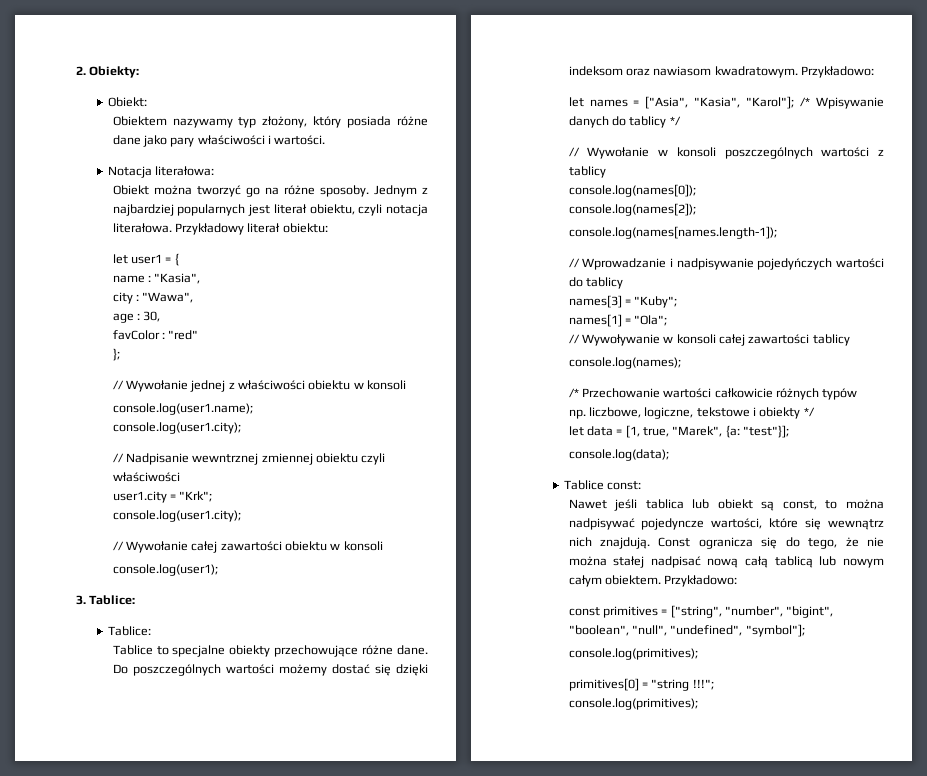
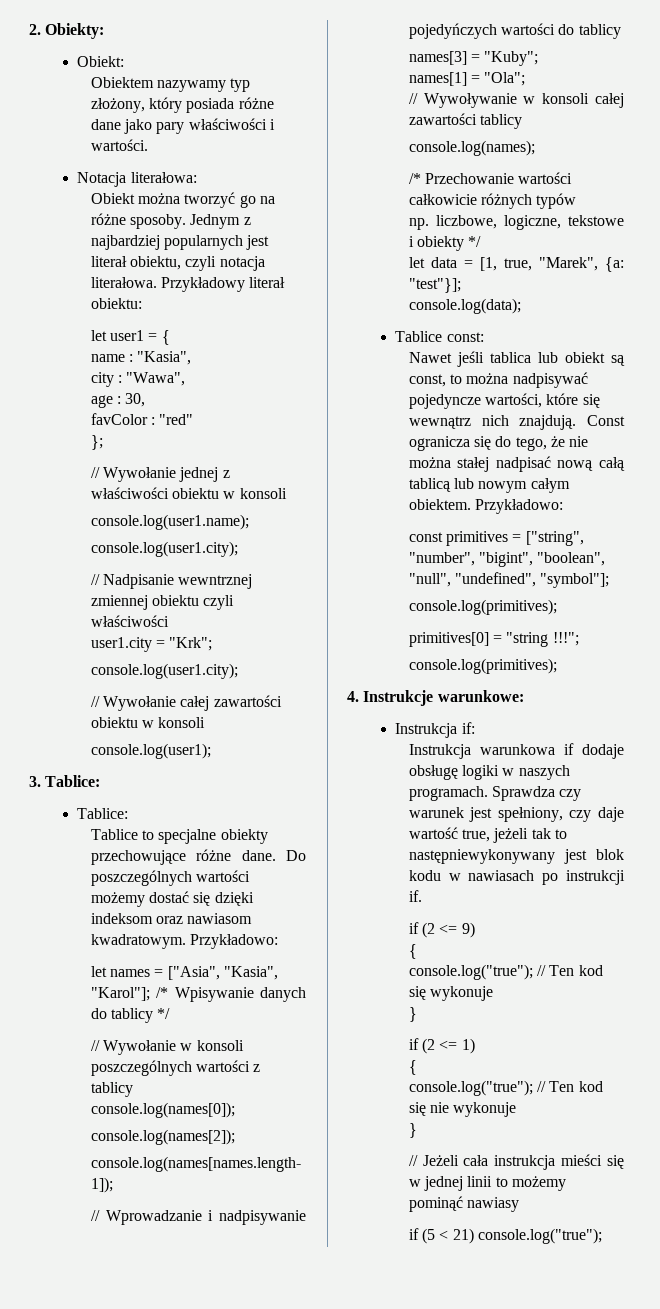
+ 4. Instrukcje warunkowe:
+ Instrukcja if:
+ Instrukcja warunkowa if dodaje obsługę logiki w naszych programach. Sprawdza czy warunek jest spełniony, czy daje wartość true, jeżeli tak to następniewykonywany jest blok kodu w nawiasach po instrukcji if.
+ if (2 <= 9)
+ {
+ console.log("true"); // Ten kod się wykonuje
+ }
+ if (2 <= 1)
+ {
+ console.log("true"); // Ten kod się nie wykonuje
+ }
+ // Jeżeli cała instrukcja mieści się w jednej linii to możemy pominąć nawiasy
+ if (5 < 21) console.log("true");

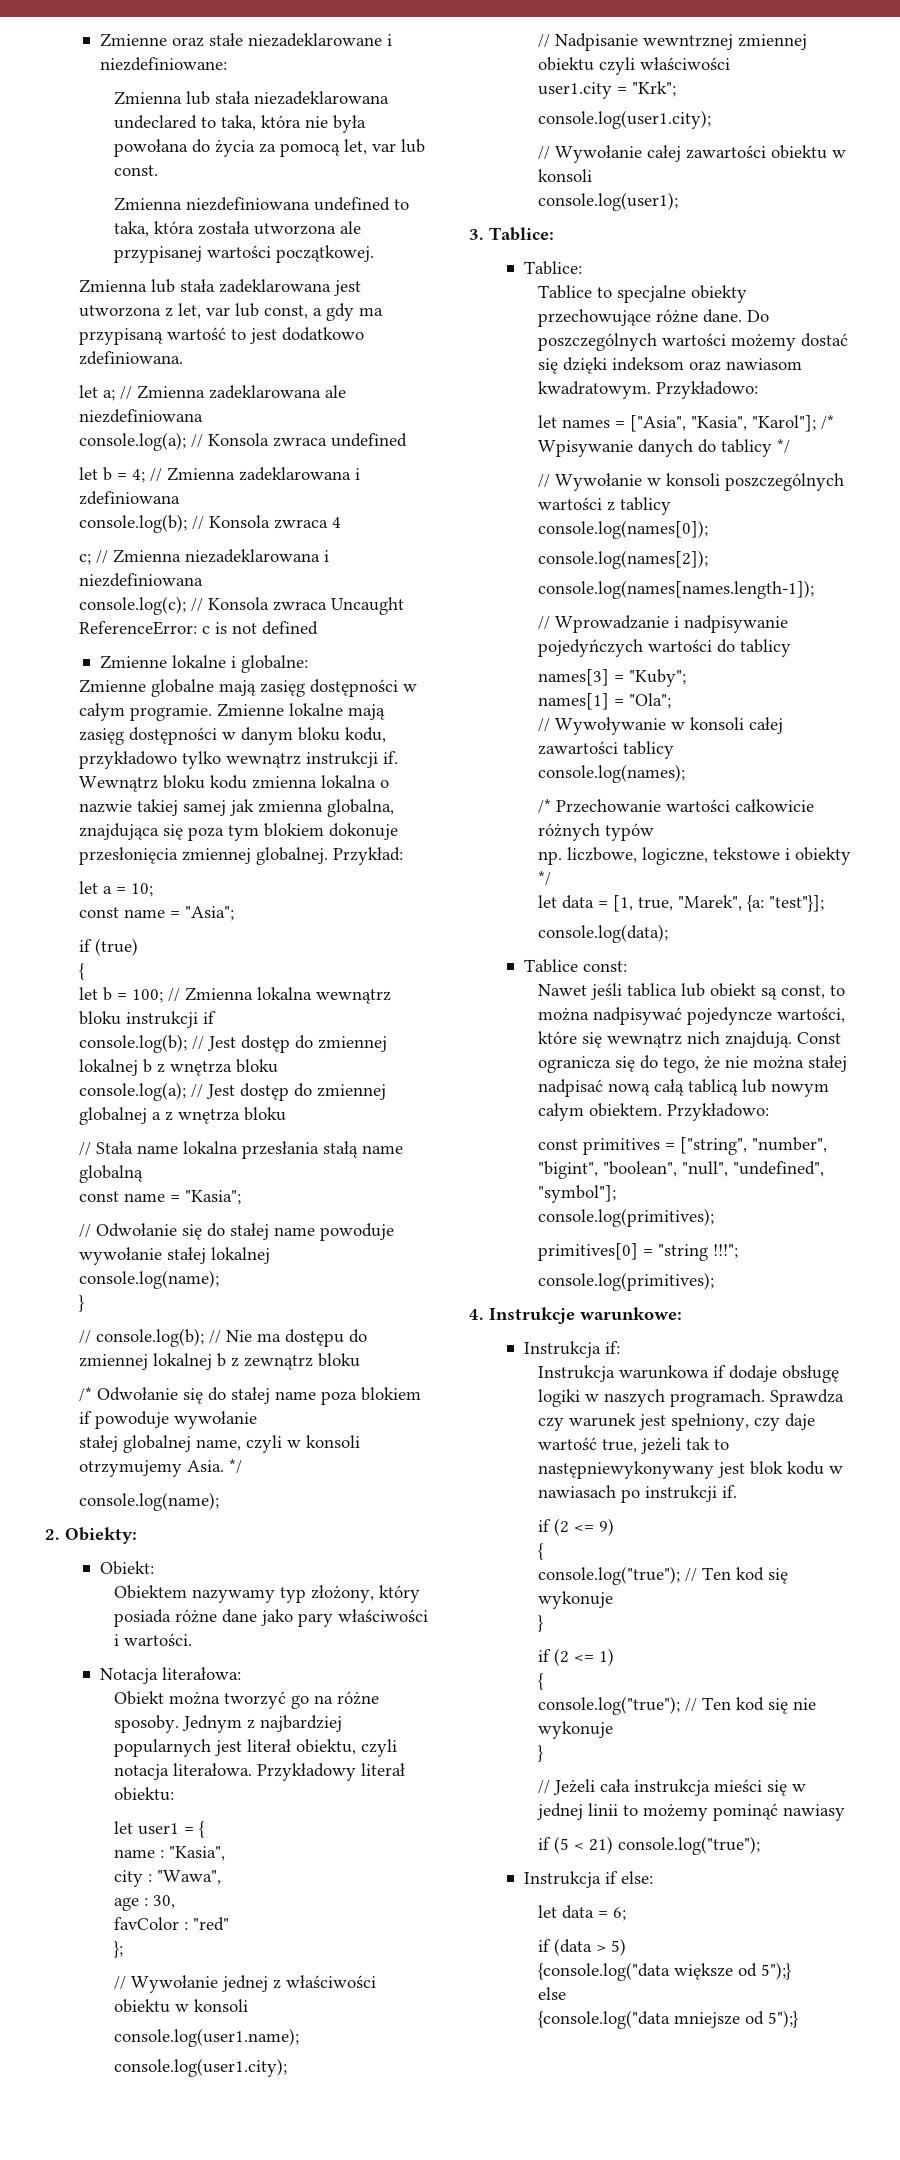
+ Zmienne oraz stałe niezadeklarowane i niezdefiniowane:
+ Zmienna lub stała niezadeklarowana undeclared to taka, która nie była powołana do życia za pomocą let, var lub const.
+ Zmienna niezdefiniowana undefined to taka, która została utworzona ale przypisanej wartości początkowej.
+ Zmienna lub stała zadeklarowana jest utworzona z let, var lub const, a gdy ma przypisaną wartość to jest dodatkowo zdefiniowana.
+ let a; // Zmienna zadeklarowana ale niezdefiniowana
+ console.log(a); // Konsola zwraca undefined
+ let b = 4; // Zmienna zadeklarowana i zdefiniowana
+ console.log(b); // Konsola zwraca 4
+ c; // Zmienna niezadeklarowana i niezdefiniowana
+ console.log(c); // Konsola zwraca Uncaught ReferenceError: c is not defined
+ Zmienne lokalne i globalne:
+ Zmienne globalne mają zasięg dostępności w całym programie. Zmienne lokalne mają zasięg dostępności w danym bloku kodu, przykładowo tylko wewnątrz instrukcji if. Wewnątrz bloku kodu zmienna lokalna o nazwie takiej samej jak zmienna globalna, znajdująca się poza tym blokiem dokonuje przesłonięcia zmiennej globalnej. Przykład:
+ let a = 10;
+ const name = "Asia";
+ if (true)
+ {
+ let b = 100; // Zmienna lokalna wewnątrz bloku instrukcji if
+ console.log(b); // Jest dostęp do zmiennej lokalnej b z wnętrza bloku
+ console.log(a); // Jest dostęp do zmiennej globalnej a z wnętrza bloku
+ // Stała name lokalna przesłania stałą name globalną
+ const name = "Kasia";
+ // Odwołanie się do stałej name powoduje wywołanie stałej lokalnej
+ console.log(name);
+ }
+ // console.log(b); // Nie ma dostępu do zmiennej lokalnej b z zewnątrz bloku
+ /* Odwołanie się do stałej name poza blokiem if powoduje wywołanie
+ stałej globalnej name, czyli w konsoli otrzymujemy Asia. */
+ console.log(name);
+ Instrukcja if else:
+ let data = 6;
+ if (data > 5)
+ {console.log("data większe od 5");}
+ else
+ {console.log("data mniejsze od 5");}

